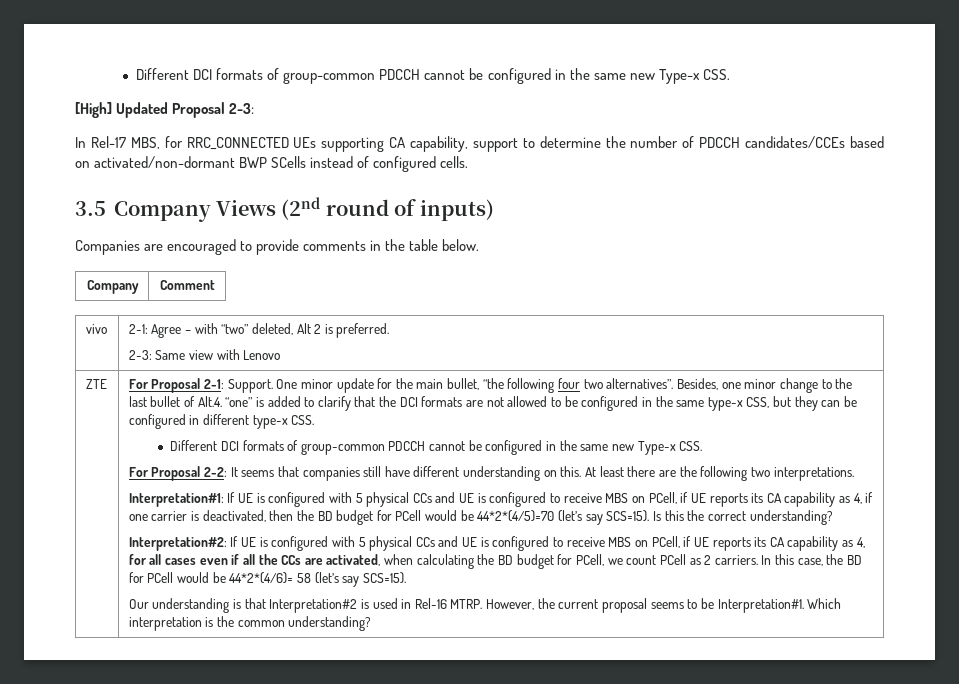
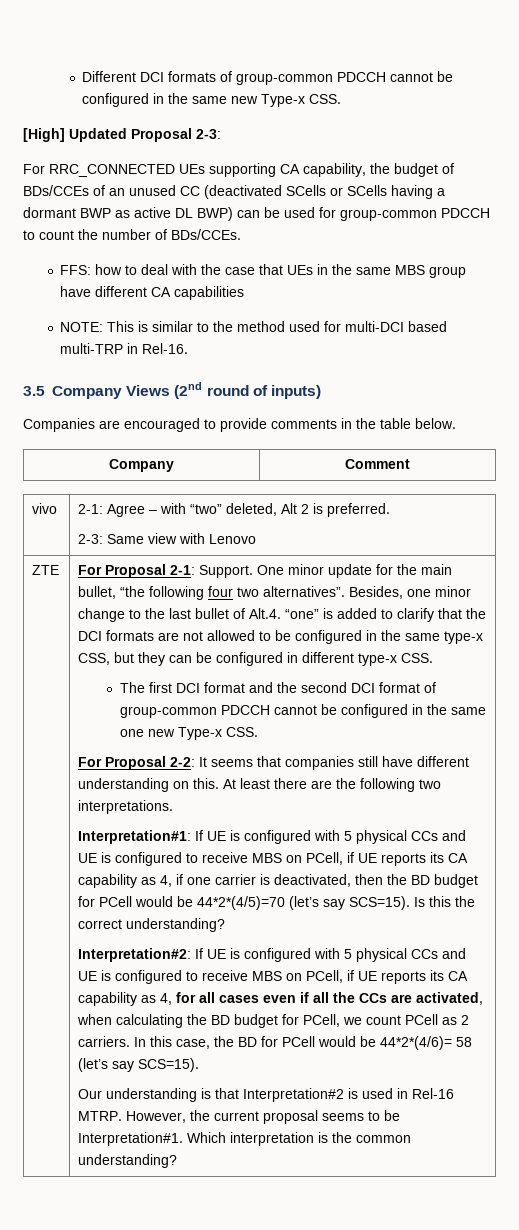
- In Rel-17 MBS, for RRC_CONNECTED UEs supporting CA capability, support to determine the number of PDCCH candidates/CCEs based on activated/non-dormant BWP SCells instead of configured cells.
+ For RRC_CONNECTED UEs supporting CA capability, the budget of BDs/CCEs of an unused CC (deactivated SCells or SCells having a dormant BWP as active DL BWP) can be used for group-common PDCCH to count the number of BDs/CCEs.
+ FFS: how to deal with the case that UEs in the same MBS group have different CA capabilities
+ NOTE: This is similar to the method used for multi-DCI based multi-TRP in Rel-16.
  Besides, one minor change to the last bullet of Alt.4. “one” is added to clarify that the DCI formats are not allowed to be configured in the same type-x CSS, but they can be configured in different type-x CSS.
- Different DCI formats of group-common PDCCH cannot be configured in the same new Type-x CSS.
+ The first DCI format and the second DCI format of group-common PDCCH cannot be configured in the same one new Type-x CSS.

